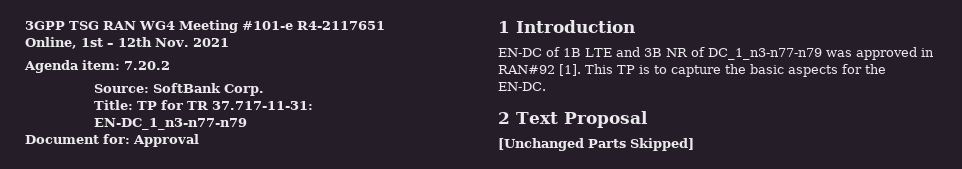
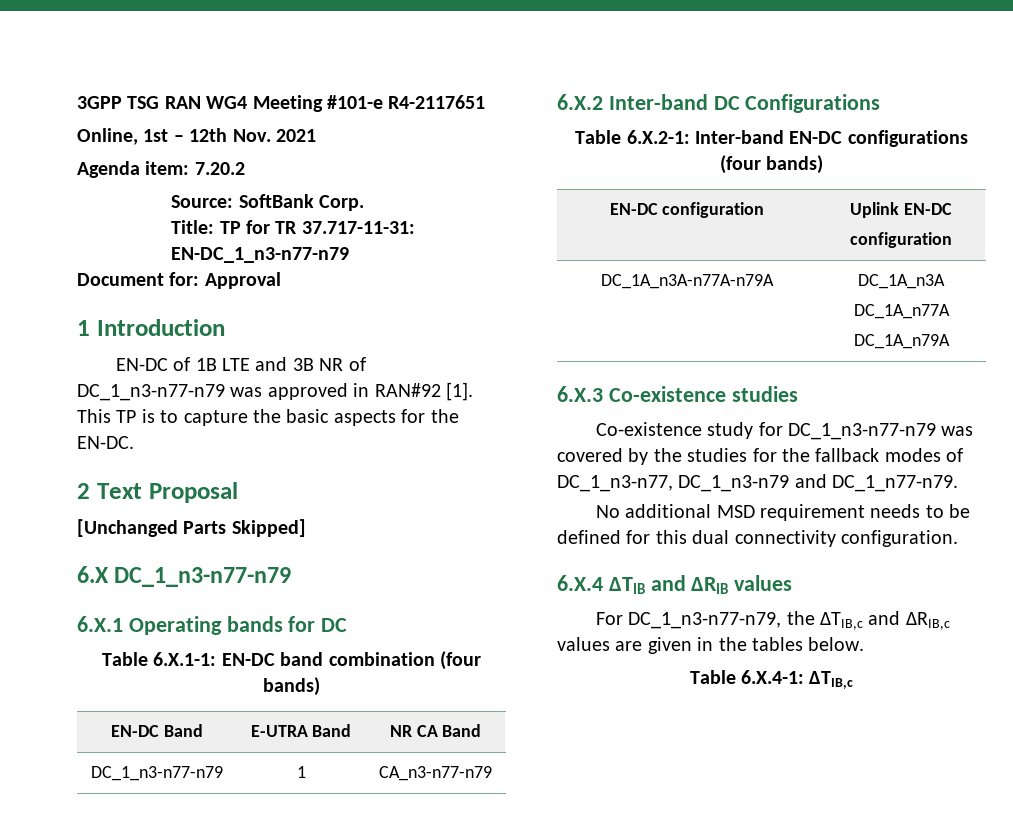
+ 6.X DC_1_n3-n77-n79
+ 6.X.1 Operating bands for DC
+ Table 6.X.1-1: EN-DC band combination (four bands)
+ EN-DC Band | E-UTRA Band | NR CA Band
+ DC_1_n3-n77-n79 | 1 | CA_n3-n77-n79
+ 6.X.2 Inter-band DC Configurations
+ Table 6.X.2-1: Inter-band EN-DC configurations (four bands)
+ EN-DC configuration | Uplink EN-DC
+ configuration
+ DC_1A_n3A-n77A-n79A | DC_1A_n3A
+ DC_1A_n77A
+ DC_1A_n79A
+ 6.X.3 Co-existence studies
+ Co-existence study for DC_1_n3-n77-n79 was covered by the studies for the fallback modes of DC_1_n3-n77, DC_1_n3-n79 and DC_1_n77-n79.
+ No additional MSD requirement needs to be defined for this dual connectivity configuration.
+ 6.X.4 ∆TIB and ∆RIB values
+ For DC_1_n3-n77-n79, the ΔTIB,c and ΔRIB,c values are given in the tables below.
+ Table 6.X.4-1: ΔTIB,c

